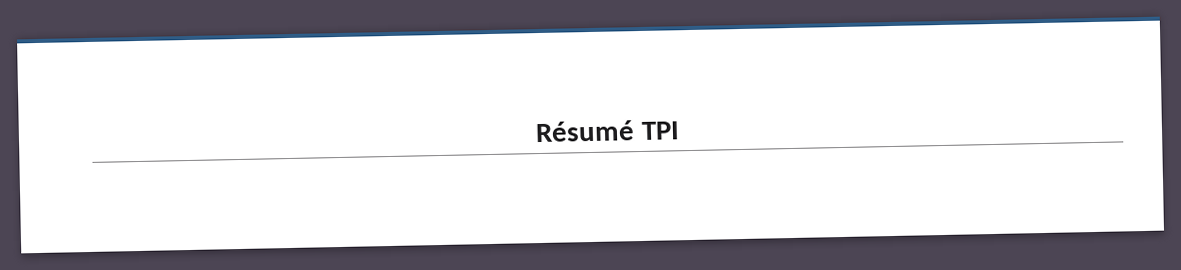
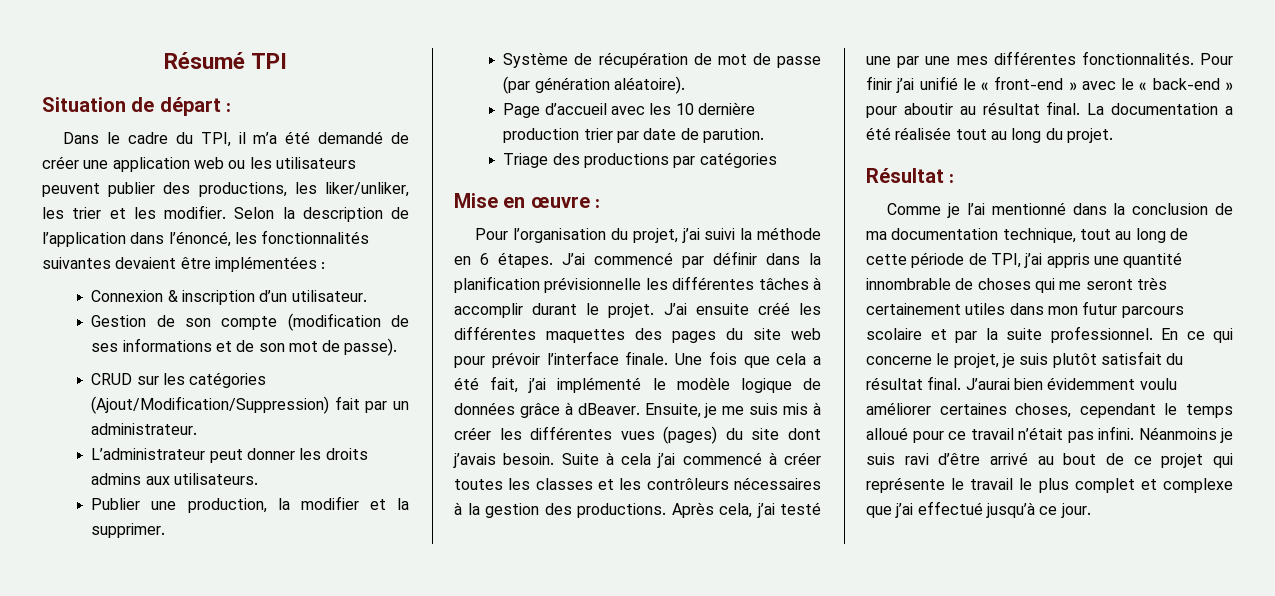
+ Situation de départ :
+ Dans le cadre du TPI, il m’a été demandé de créer une application web ou les utilisateurs peuvent publier des productions, les liker/unliker, les trier et les modifier. Selon la description de l’application dans l’énoncé, les fonctionnalités suivantes devaient être implémentées :
+ Connexion & inscription d’un utilisateur.
+ Gestion de son compte (modification de ses informations et de son mot de passe).
+ CRUD sur les catégories (Ajout/Modification/Suppression) fait par un administrateur.
+ L’administrateur peut donner les droits admins aux utilisateurs.
+ Publier une production, la modifier et la supprimer.
+ Système de récupération de mot de passe (par génération aléatoire).
+ Page d’accueil avec les 10 dernière production trier par date de parution.
+ Triage des productions par catégories
+ Mise en œuvre :
+ Pour l’organisation du projet, j’ai suivi la méthode en 6 étapes. J’ai commencé par définir dans la planification prévisionnelle les différentes tâches à accomplir durant le projet. J’ai ensuite créé les différentes maquettes des pages du site web pour prévoir l’interface finale. Une fois que cela a été fait, j’ai implémenté le modèle logique de données grâce à dBeaver. Ensuite, je me suis mis à créer les différentes vues (pages) du site dont j’avais besoin. Suite à cela j’ai commencé à créer toutes les classes et les contrôleurs nécessaires à la gestion des productions. Après cela, j’ai testé une par une mes différentes fonctionnalités. Pour finir j’ai unifié le « front-end » avec le « back-end » pour aboutir au résultat final. La documentation a été réalisée tout au long du projet.
+ Résultat :
+ Comme je l’ai mentionné dans la conclusion de ma documentation technique, tout au long de cette période de TPI, j’ai appris une quantité innombrable de choses qui me seront très certainement utiles dans mon futur parcours scolaire et par la suite professionnel. En ce qui concerne le projet, je suis plutôt satisfait du résultat final. J’aurai bien évidemment voulu améliorer certaines choses, cependant le temps alloué pour ce travail n’était pas infini. Néanmoins je suis ravi d’être arrivé au bout de ce projet qui représente le travail le plus complet et complexe que j’ai effectué jusqu’à ce jour.

